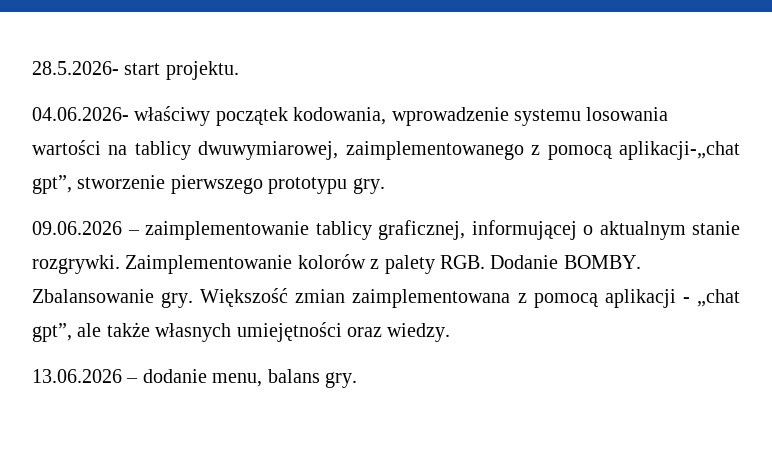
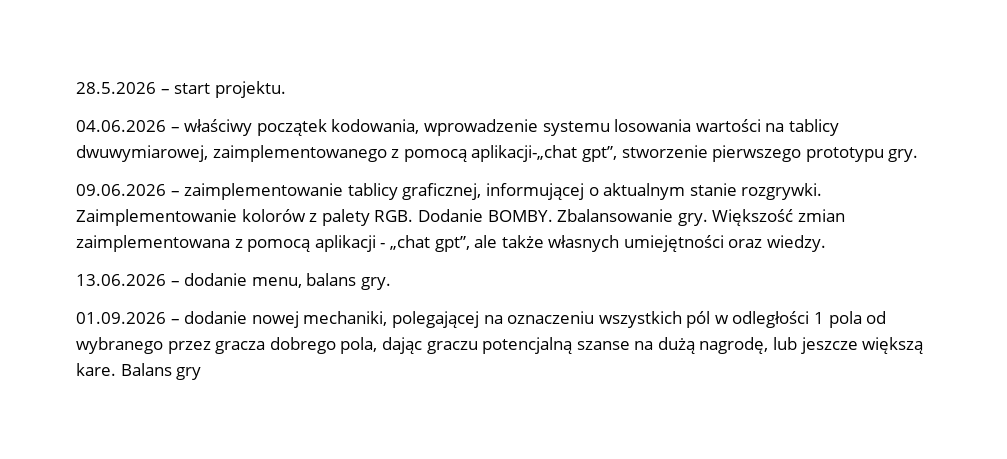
- 28.5.2026- start projektu.
+ 28.5.2026 – start projektu.
- 04.06.2026- właściwy początek kodowania, wprowadzenie systemu losowania wartości na tablicy dwuwymiarowej, zaimplementowanego z pomocą aplikacji-„chat gpt”, stworzenie pierwszego prototypu gry.
+ 04.06.2026 – właściwy początek kodowania, wprowadzenie systemu losowania wartości na tablicy dwuwymiarowej, zaimplementowanego z pomocą aplikacji-„chat gpt”, stworzenie pierwszego prototypu gry.
+ 01.09.2026 – dodanie nowej mechaniki, polegającej na oznaczeniu wszystkich pól w odległości 1 pola od wybranego przez gracza dobrego pola, dając graczu potencjalną szanse na dużą nagrodę, lub jeszcze większą kare. Balans gry

